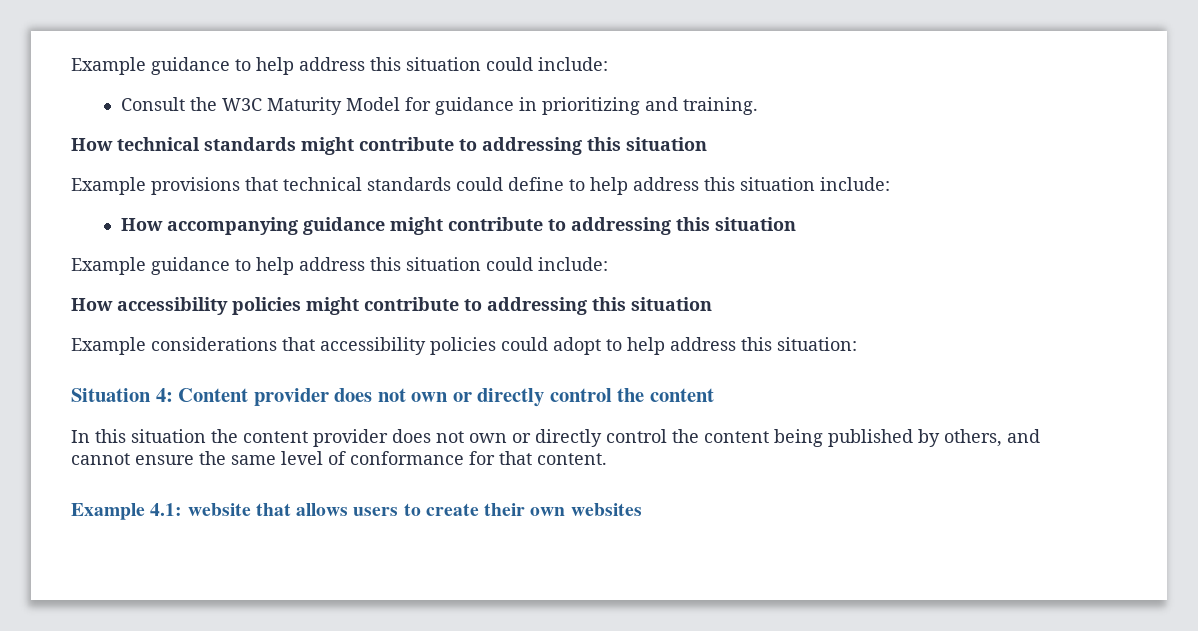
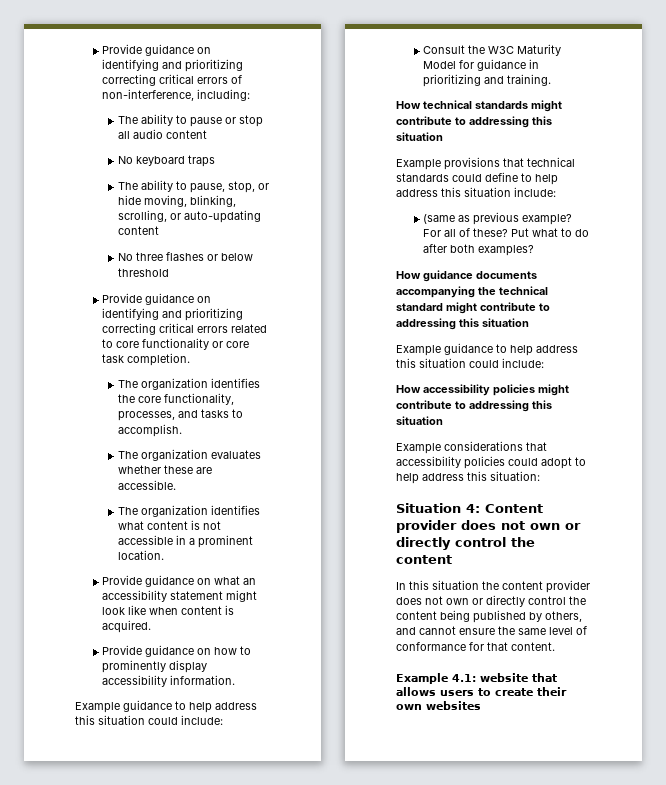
+ Provide guidance on identifying and prioritizing correcting critical errors of non-interference, including:
+ The ability to pause or stop all audio content
+ No keyboard traps
+ The ability to pause, stop, or hide moving, blinking, scrolling, or auto-updating content
+ No three flashes or below threshold
+ Provide guidance on identifying and prioritizing correcting critical errors related to core functionality or core task completion.
+ The organization identifies the core functionality, processes, and tasks to accomplish.
+ The organization evaluates whether these are accessible.
+ The organization identifies what content is not accessible in a prominent location.
+ Provide guidance on what an accessibility statement might look like when content is acquired.
+ Provide guidance on how to prominently display accessibility information.
- How accompanying guidance might contribute to addressing this situation
+ (same as previous example? For all of these? Put what to do after both examples?
+ How guidance documents accompanying the technical standard might contribute to addressing this situation

